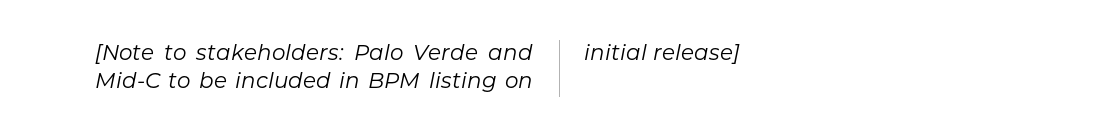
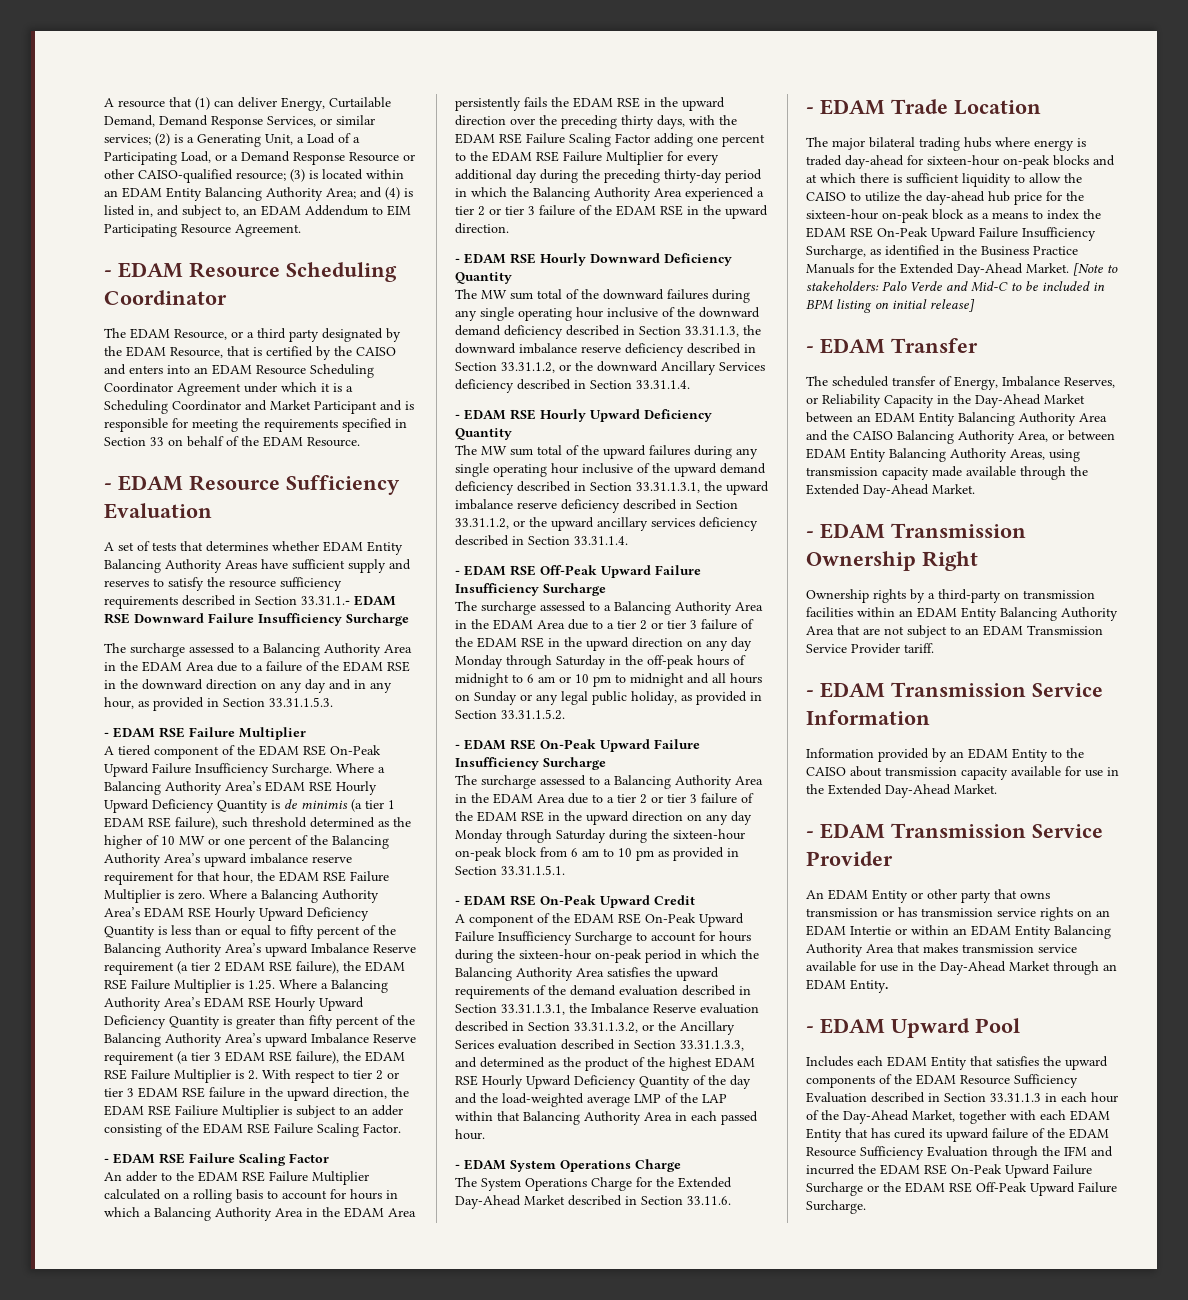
+ A resource that (1) can deliver Energy, Curtailable Demand, Demand Response Services, or similar services; (2) is a Generating Unit, a Load of a Participating Load, or a Demand Response Resource or other CAISO-qualified resource; (3) is located within an EDAM Entity Balancing Authority Area; and (4) is listed in, and subject to, an EDAM Addendum to EIM Participating Resource Agreement.
+ - EDAM Resource Scheduling Coordinator
+ The EDAM Resource, or a third party designated by the EDAM Resource, that is certified by the CAISO and enters into an EDAM Resource Scheduling Coordinator Agreement under which it is a Scheduling Coordinator and Market Participant and is responsible for meeting the requirements specified in Section 33 on behalf of the EDAM Resource.
+ - EDAM Resource Sufficiency Evaluation
+ A set of tests that determines whether EDAM Entity Balancing Authority Areas have sufficient supply and reserves to satisfy the resource sufficiency requirements described in Section 33.31.1.- EDAM RSE Downward Failure Insufficiency Surcharge
+ The surcharge assessed to a Balancing Authority Area in the EDAM Area due to a failure of the EDAM RSE in the downward direction on any day and in any hour, as provided in Section 33.31.1.5.3.
+ - EDAM RSE Failure Multiplier
+ A tiered component of the EDAM RSE On-Peak Upward Failure Insufficiency Surcharge. Where a Balancing Authority Area’s EDAM RSE Hourly Upward Deficiency Quantity is de minimis (a tier 1 EDAM RSE failure), such threshold determined as the higher of 10 MW or one percent of the Balancing Authority Area’s upward imbalance reserve requirement for that hour, the EDAM RSE Failure Multiplier is zero. Where a Balancing Authority Area’s EDAM RSE Hourly Upward Deficiency Quantity is less than or equal to fifty percent of the Balancing Authority Area’s upward Imbalance Reserve requirement (a tier 2 EDAM RSE failure), the EDAM RSE Failure Multiplier is 1.25. Where a Balancing Authority Area’s EDAM RSE Hourly Upward Deficiency Quantity is greater than fifty percent of the Balancing Authority Area’s upward Imbalance Reserve requirement (a tier 3 EDAM RSE failure), the EDAM RSE Failure Multiplier is 2. With respect to tier 2 or tier 3 EDAM RSE failure in the upward direction, the EDAM RSE Failiure Multiplier is subject to an adder consisting of the EDAM RSE Failure Scaling Factor.
+ - EDAM RSE Failure Scaling Factor
+ An adder to the EDAM RSE Failure Multiplier calculated on a rolling basis to account for hours in which a Balancing Authority Area in the EDAM Area persistently fails the EDAM RSE in the upward direction over the preceding thirty days, with the EDAM RSE Failure Scaling Factor adding one percent to the EDAM RSE Failure Multiplier for every additional day during the preceding thirty-day period in which the Balancing Authority Area experienced a tier 2 or tier 3 failure of the EDAM RSE in the upward direction.
+ - EDAM RSE Hourly Downward Deficiency Quantity
+ The MW sum total of the downward failures during any single operating hour inclusive of the downward demand deficiency described in Section 33.31.1.3, the downward imbalance reserve deficiency described in Section 33.31.1.2, or the downward Ancillary Services deficiency described in Section 33.31.1.4.
+ - EDAM RSE Hourly Upward Deficiency Quantity
+ The MW sum total of the upward failures during any single operating hour inclusive of the upward demand deficiency described in Section 33.31.1.3.1, the upward imbalance reserve deficiency described in Section 33.31.1.2, or the upward ancillary services deficiency described in Section 33.31.1.4.
+ - EDAM RSE Off-Peak Upward Failure Insufficiency Surcharge
+ The surcharge assessed to a Balancing Authority Area in the EDAM Area due to a tier 2 or tier 3 failure of the EDAM RSE in the upward direction on any day Monday through Saturday in the off-peak hours of midnight to 6 am or 10 pm to midnight and all hours on Sunday or any legal public holiday, as provided in Section 33.31.1.5.2.
+ - EDAM RSE On-Peak Upward Failure Insufficiency Surcharge
+ The surcharge assessed to a Balancing Authority Area in the EDAM Area due to a tier 2 or tier 3 failure of the EDAM RSE in the upward direction on any day Monday through Saturday during the sixteen-hour on-peak block from 6 am to 10 pm as provided in Section 33.31.1.5.1.
+ - EDAM RSE On-Peak Upward Credit
+ A component of the EDAM RSE On-Peak Upward Failure Insufficiency Surcharge to account for hours during the sixteen-hour on-peak period in which the Balancing Authority Area satisfies the upward requirements of the demand evaluation described in Section 33.31.1.3.1, the Imbalance Reserve evaluation described in Section 33.31.1.3.2, or the Ancillary Serices evaluation described in Section 33.31.1.3.3, and determined as the product of the highest EDAM RSE Hourly Upward Deficiency Quantity of the day and the load-weighted average LMP of the LAP within that Balancing Authority Area in each passed hour.
+ - EDAM System Operations Charge
+ The System Operations Charge for the Extended Day-Ahead Market described in Section 33.11.6.
+ - EDAM Trade Location
+ The major bilateral trading hubs where energy is traded day-ahead for sixteen-hour on-peak blocks and at which there is sufficient liquidity to allow the CAISO to utilize the day-ahead hub price for the sixteen-hour on-peak block as a means to index the EDAM RSE On-Peak Upward Failure Insufficiency Surcharge, as identified in the Business Practice Manuals for the Extended Day-Ahead Market.
+ - EDAM Transfer
+ The scheduled transfer of Energy, Imbalance Reserves, or Reliability Capacity in the Day-Ahead Market between an EDAM Entity Balancing Authority Area and the CAISO Balancing Authority Area, or between EDAM Entity Balancing Authority Areas, using transmission capacity made available through the Extended Day-Ahead Market.
+ - EDAM Transmission Ownership Right
+ Ownership rights by a third-party on transmission facilities within an EDAM Entity Balancing Authority Area that are not subject to an EDAM Transmission Service Provider tariff.
+ - EDAM Transmission Service Information
+ Information provided by an EDAM Entity to the CAISO about transmission capacity available for use in the Extended Day-Ahead Market.
+ - EDAM Transmission Service Provider
+ An EDAM Entity or other party that owns transmission or has transmission service rights on an EDAM Intertie or within an EDAM Entity Balancing Authority Area that makes transmission service available for use in the Day-Ahead Market through an EDAM Entity.
+ - EDAM Upward Pool
+ Includes each EDAM Entity that satisfies the upward components of the EDAM Resource Sufficiency Evaluation described in Section 33.31.1.3 in each hour of the Day-Ahead Market, together with each EDAM Entity that has cured its upward failure of the EDAM Resource Sufficiency Evaluation through the IFM and incurred the EDAM RSE On-Peak Upward Failure Surcharge or the EDAM RSE Off-Peak Upward Failure Surcharge.

